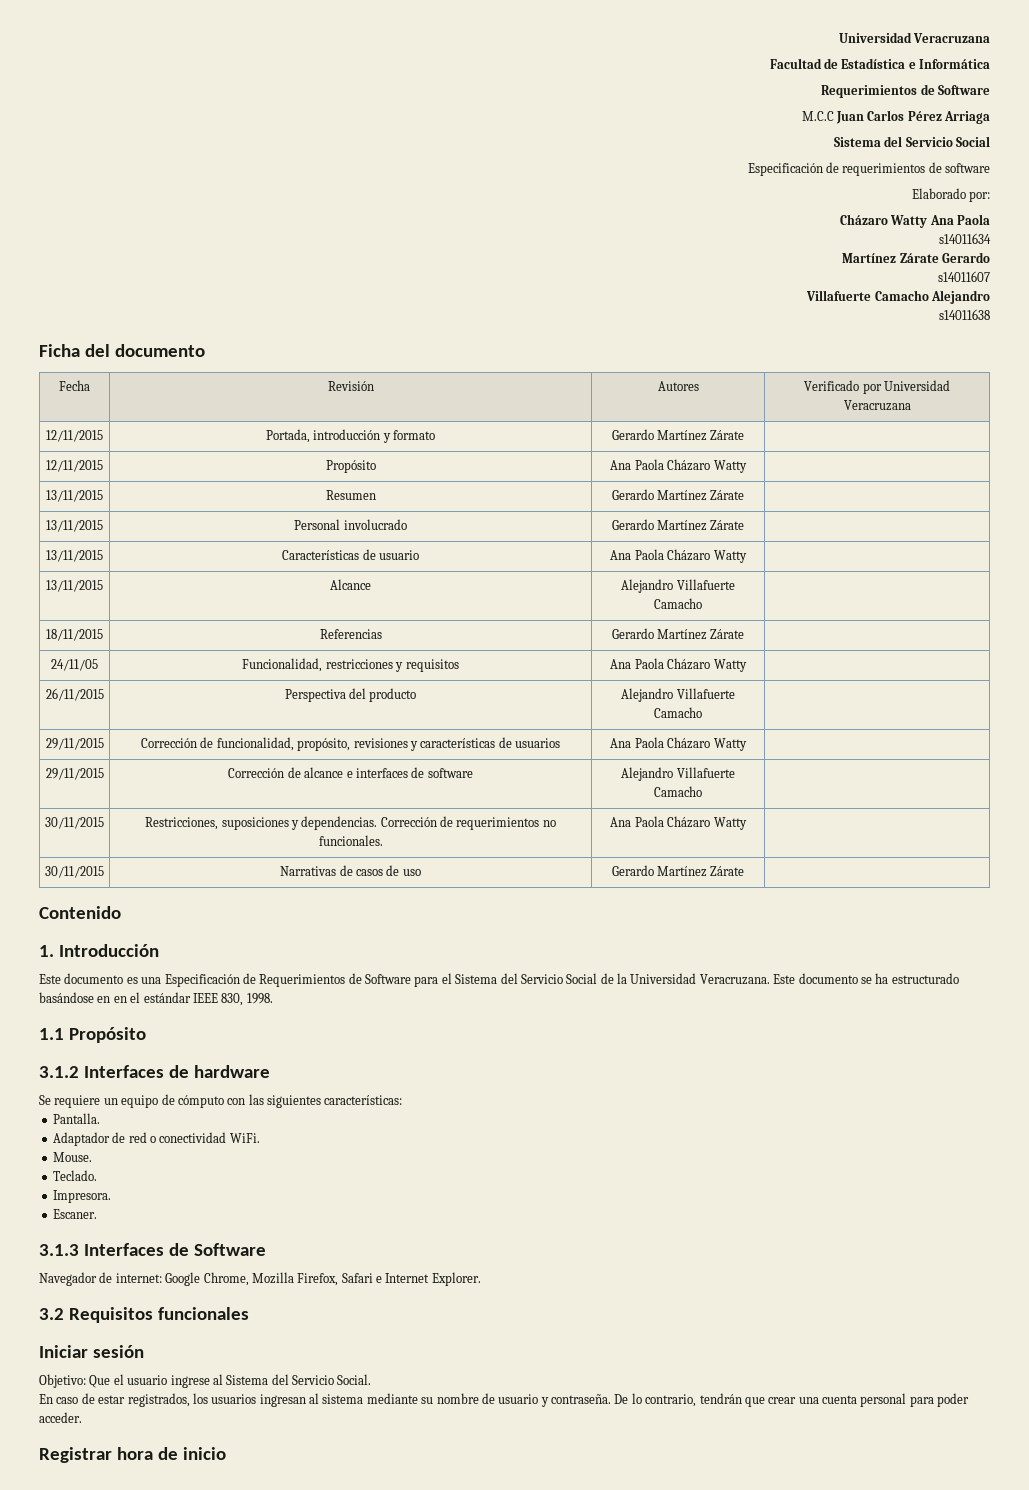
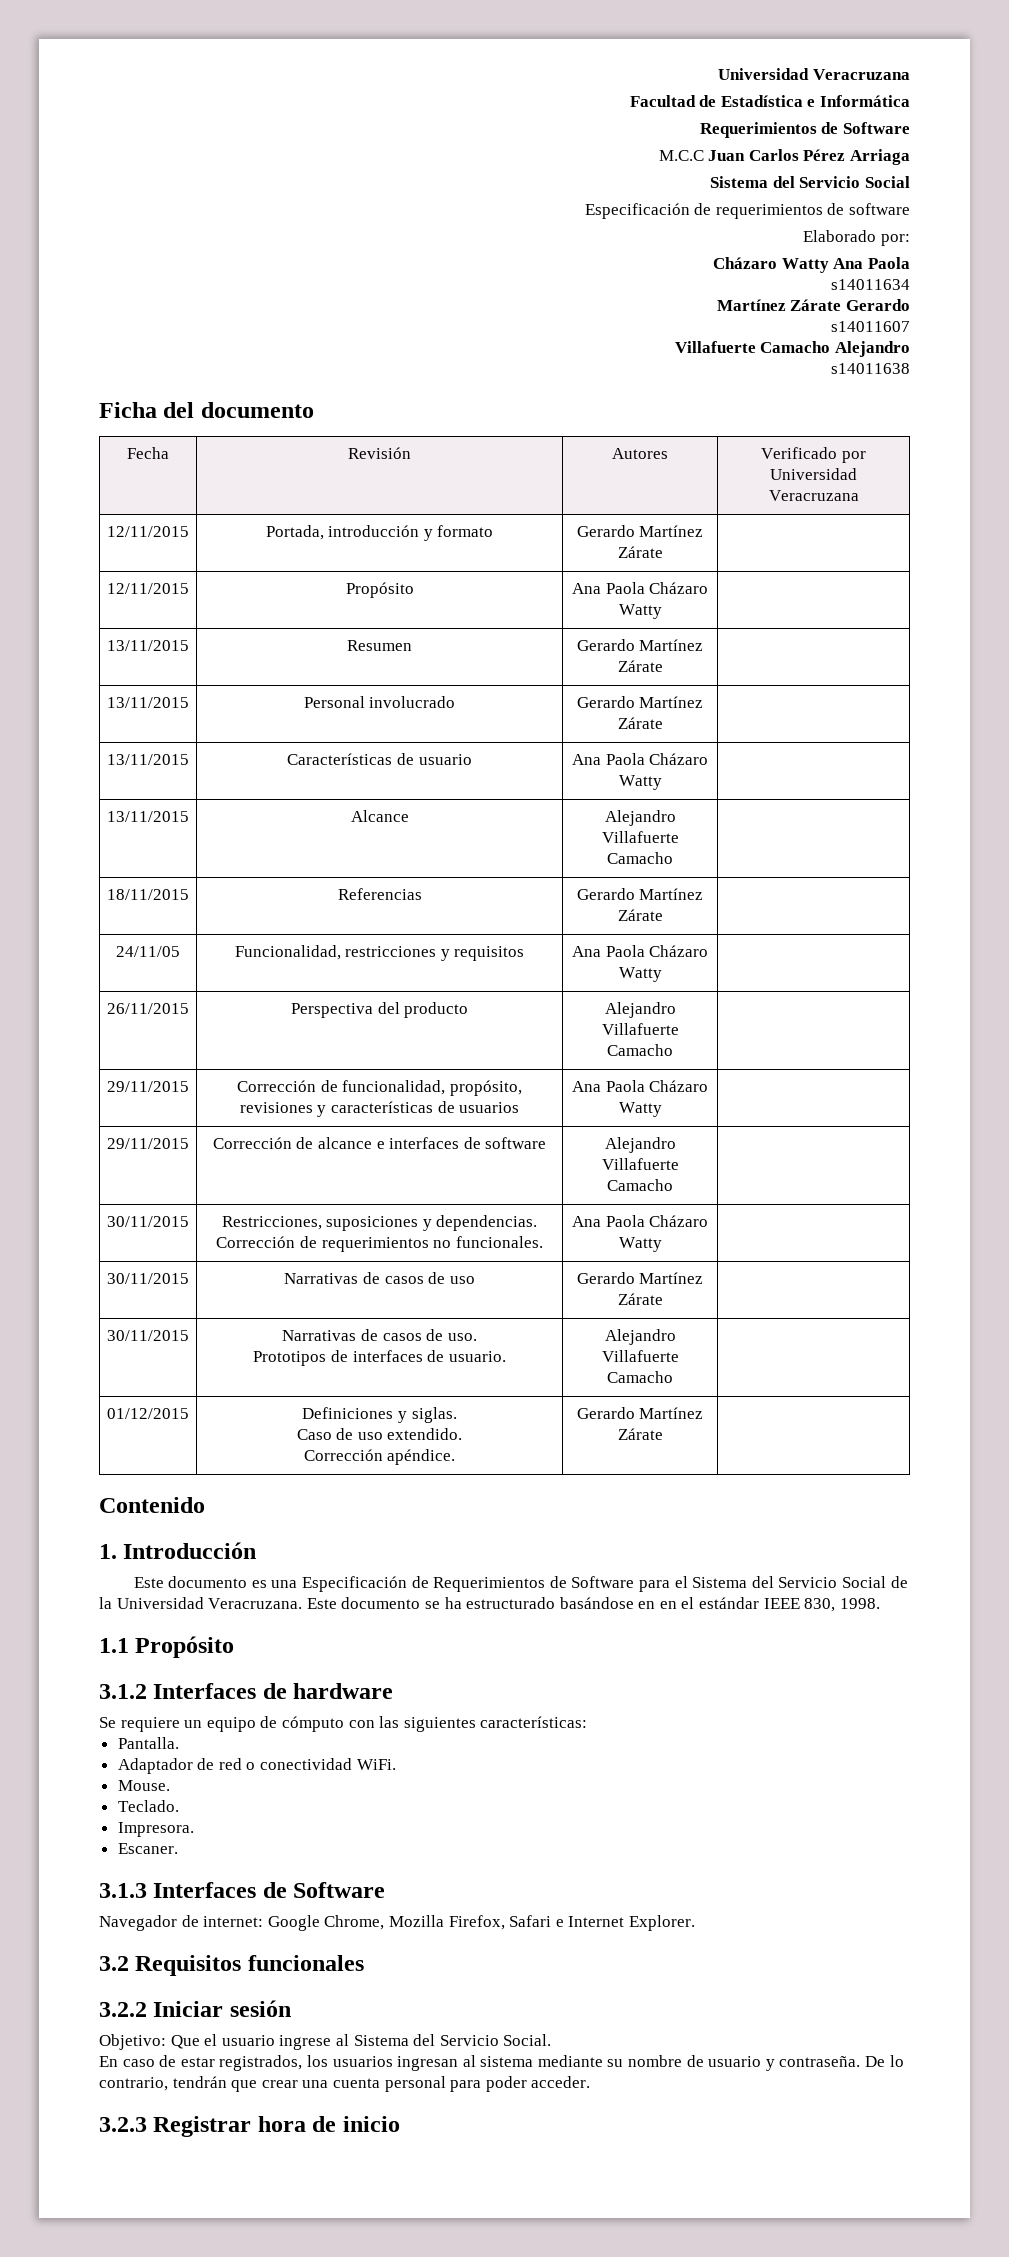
+ 30/11/2015 | Narrativas de casos de uso.
+ Prototipos de interfaces de usuario. | Alejandro Villafuerte Camacho |
+ 01/12/2015 | Definiciones y siglas.
+ Caso de uso extendido.
+ Corrección apéndice. | Gerardo Martínez Zárate |
- Iniciar sesión
+ 3.2.2 Iniciar sesión
- Registrar hora de inicio
+ 3.2.3 Registrar hora de inicio

